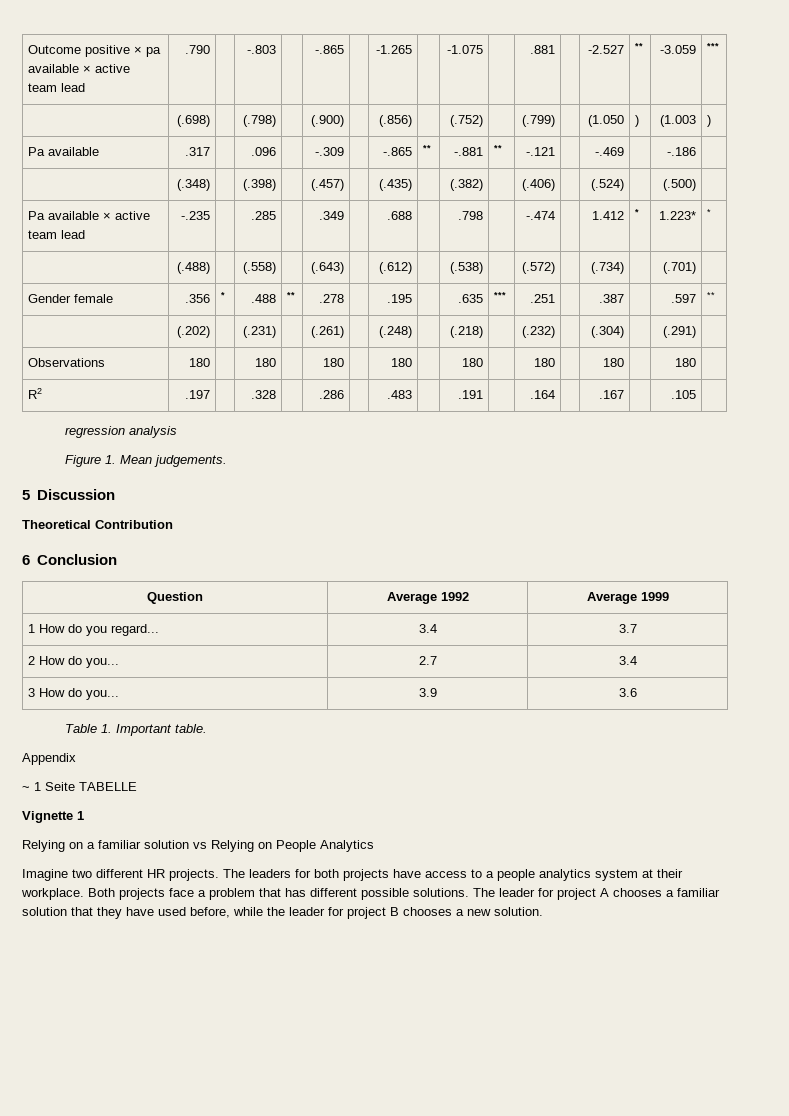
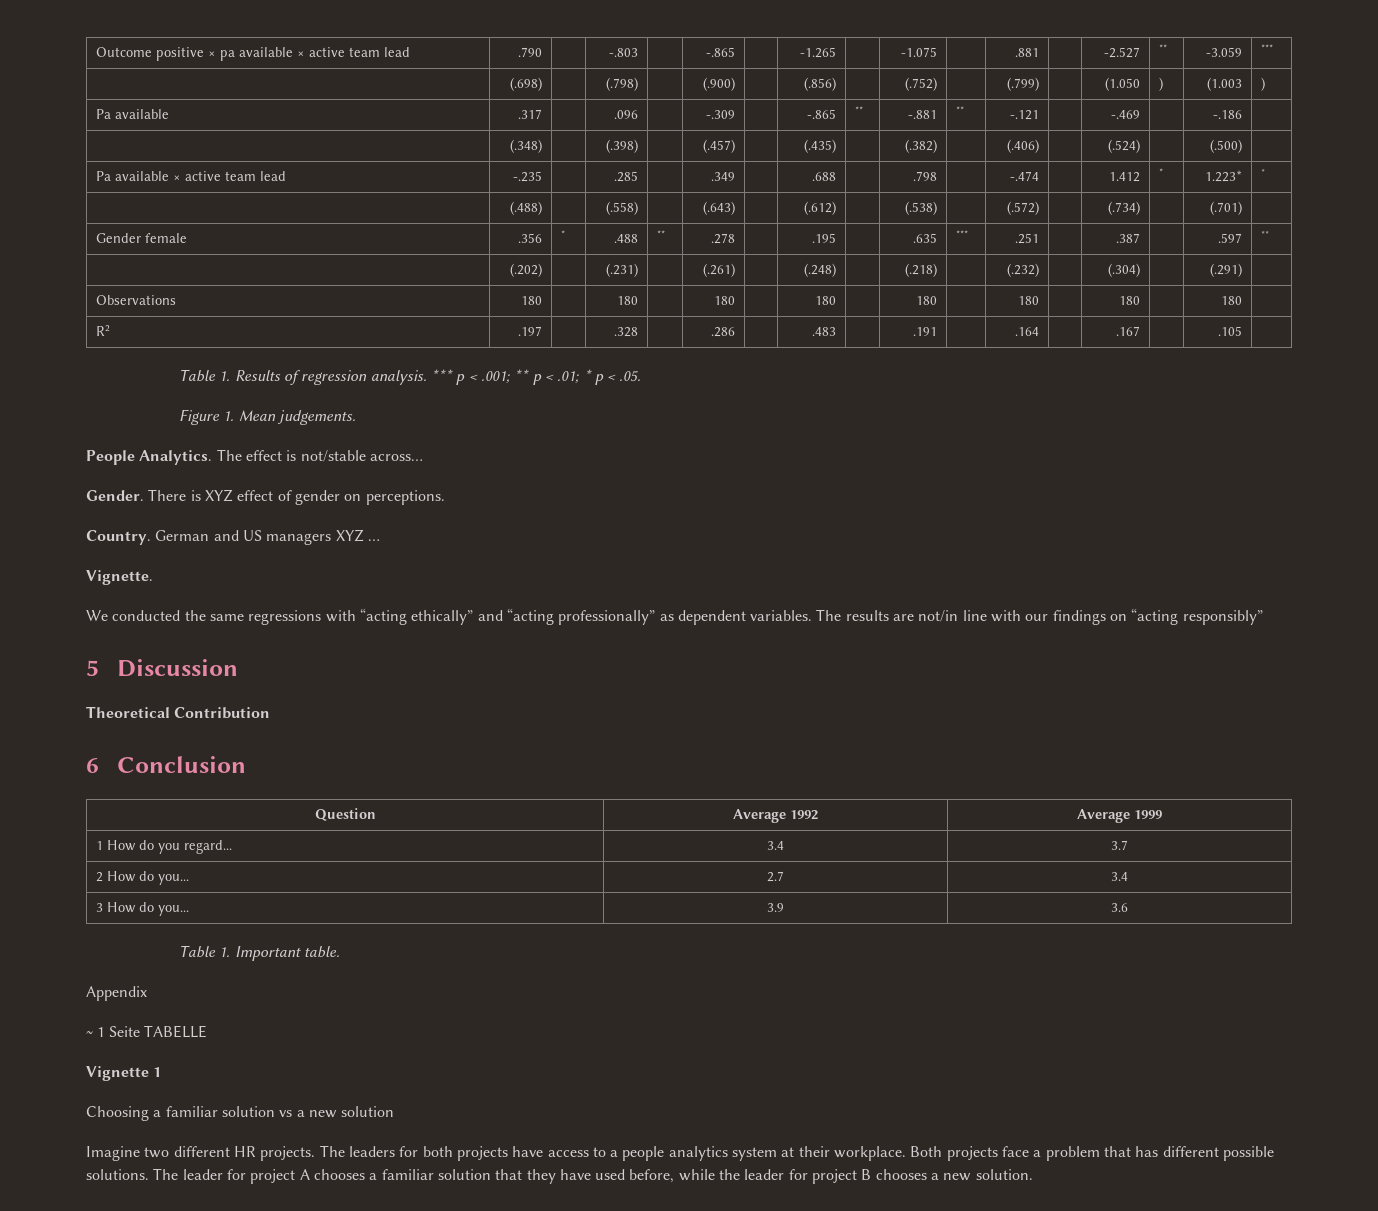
- regression analysis
+ Table 1. Results of regression analysis. *** p < .001; ** p < .01; * p < .05.
  Figure 1. Mean judgements.
+ People Analytics. The effect is not/stable across…
+ Gender. There is XYZ effect of gender on perceptions.
+ Country. German and US managers XYZ …
+ Vignette.
+ We conducted the same regressions with “acting ethically” and “acting professionally” as dependent variables. The results are not/in line with our findings on “acting responsibly”
- Relying on a familiar solution vs Relying on People Analytics
+ Choosing a familiar solution vs a new solution

